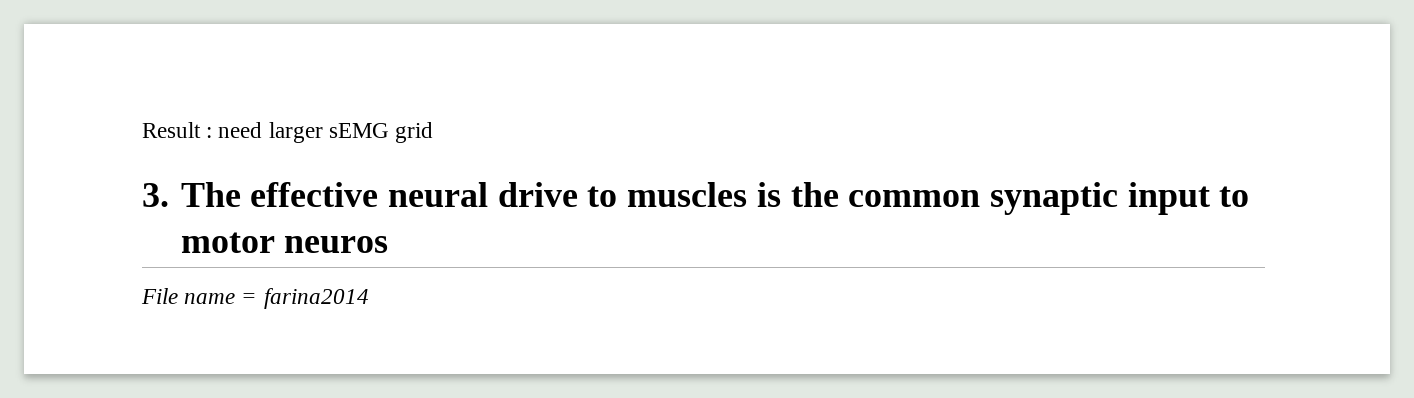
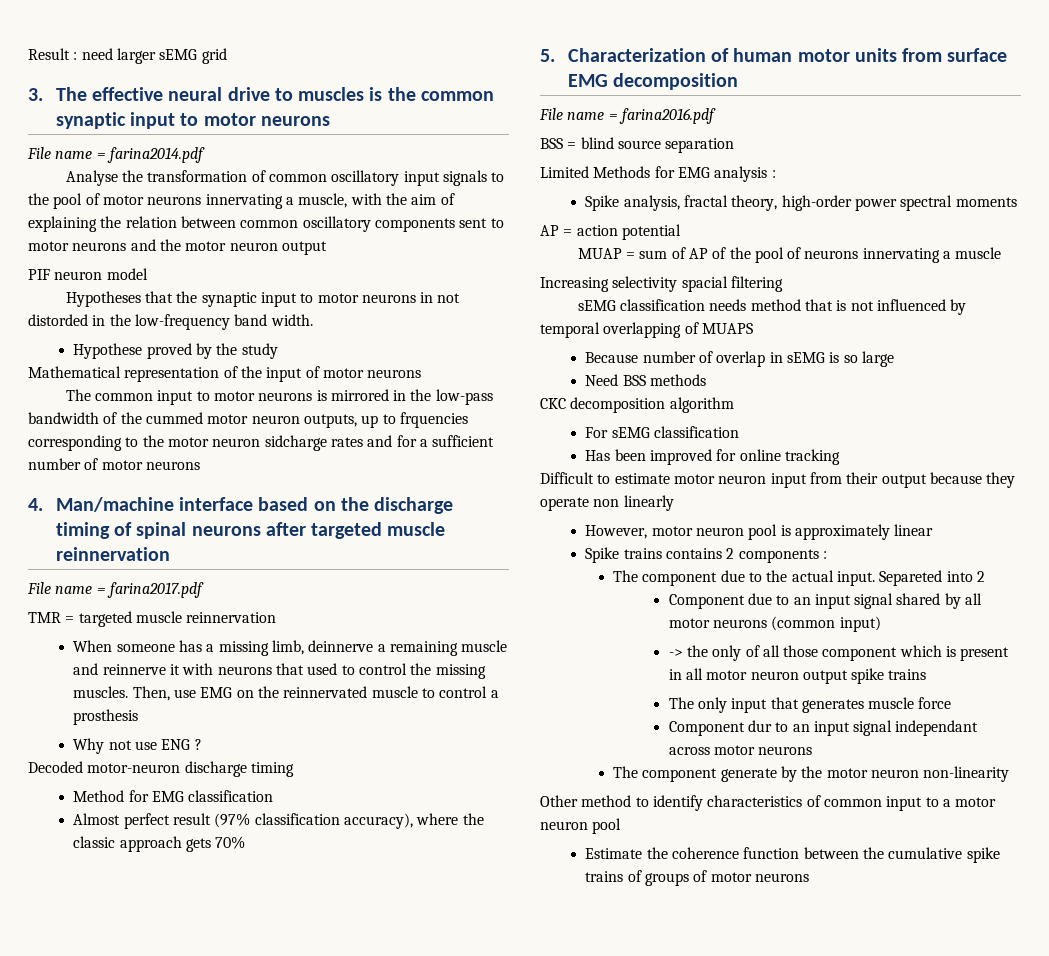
- 3. The effective neural drive to muscles is the common synaptic input to motor neuros
- File name = farina2014
+ 3. The effective neural drive to muscles is the common synaptic input to motor neurons
+ File name = farina2014.pdf
+ Analyse the transformation of common oscillatory input signals to the pool of motor neurons innervating a muscle, with the aim of explaining the relation between common oscillatory components sent to motor neurons and the motor neuron output
+ PIF neuron model
+ Hypotheses that the synaptic input to motor neurons in not distorded in the low-frequency band width.
+ Hypothese proved by the study
+ Mathematical representation of the input of motor neurons
+ The common input to motor neurons is mirrored in the low-pass bandwidth of the cummed motor neuron outputs, up to frquencies corresponding to the motor neuron sidcharge rates and for a sufficient number of motor neurons
+ 4. Man/machine interface based on the discharge timing of spinal neurons after targeted muscle reinnervation
+ File name = farina2017.pdf
+ TMR = targeted muscle reinnervation
+ When someone has a missing limb, deinnerve a remaining muscle and reinnerve it with neurons that used to control the missing muscles. Then, use EMG on the reinnervated muscle to control a prosthesis
+ Why not use ENG ?
+ Decoded motor-neuron discharge timing
+ Method for EMG classification
+ Almost perfect result (97% classification accuracy), where the classic approach gets 70%
+ 5. Characterization of human motor units from surface EMG decomposition
+ File name = farina2016.pdf
+ BSS = blind source separation
+ Limited Methods for EMG analysis :
+ Spike analysis, fractal theory, high-order power spectral moments
+ AP = action potential
+ MUAP = sum of AP of the pool of neurons innervating a muscle
+ Increasing selectivity spacial filtering
+ sEMG classification needs method that is not influenced by temporal overlapping of MUAPS
+ Because number of overlap in sEMG is so large
+ Need BSS methods
+ CKC decomposition algorithm
+ For sEMG classification
+ Has been improved for online tracking
+ Difficult to estimate motor neuron input from their output because they operate non linearly
+ However, motor neuron pool is approximately linear
+ Spike trains contains 2 components :
+ The component due to the actual input. Separeted into 2
+ Component due to an input signal shared by all motor neurons (common input)
+ -> the only of all those component which is present in all motor neuron output spike trains
+ The only input that generates muscle force
+ Component dur to an input signal independant across motor neurons
+ The component generate by the motor neuron non-linearity
+ Other method to identify characteristics of common input to a motor neuron pool
+ Estimate the coherence function between the cumulative spike trains of groups of motor neurons

